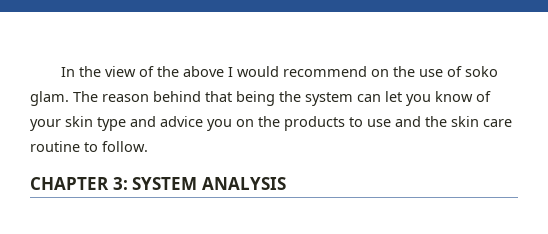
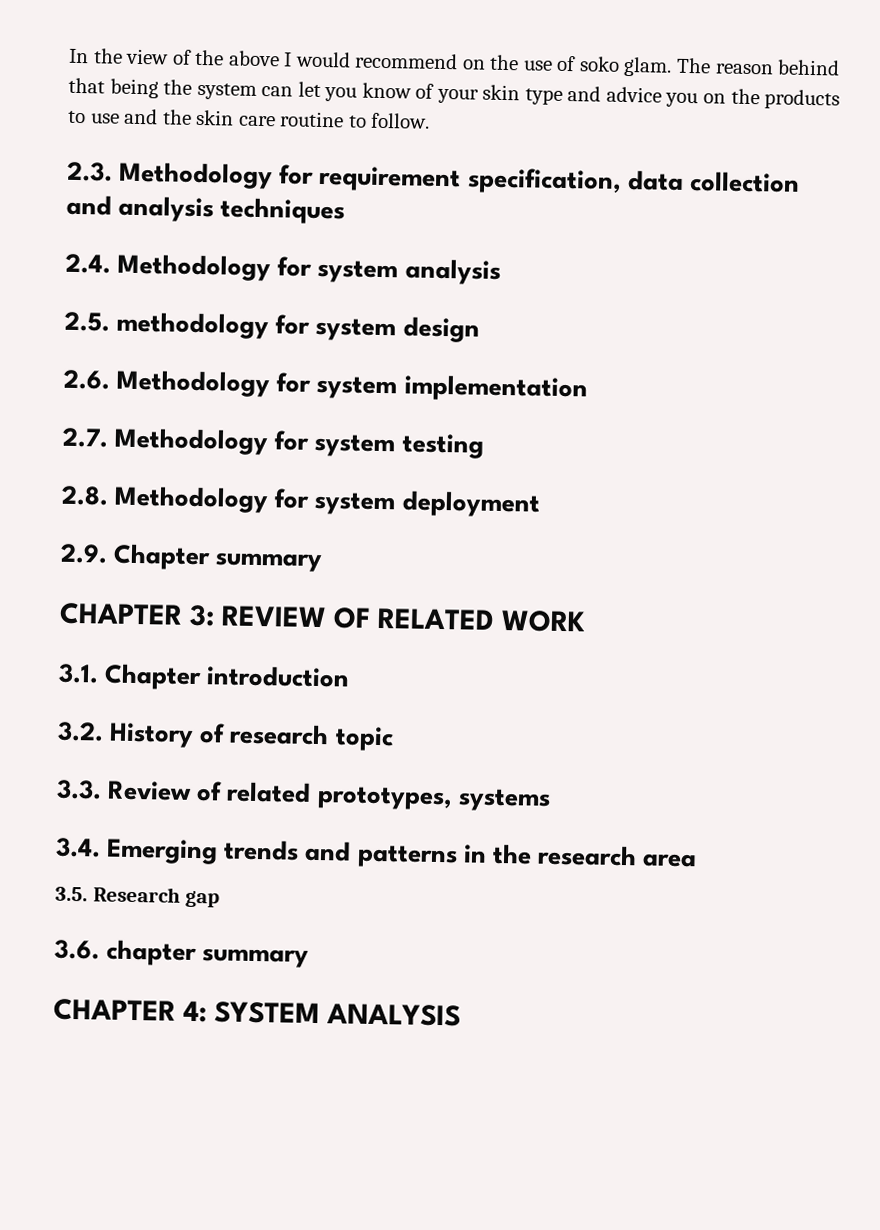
- CHAPTER 3: SYSTEM ANALYSIS
+ 2.3. Methodology for requirement specification, data collection and analysis techniques
+ 2.4. Methodology for system analysis
+ 2.5. methodology for system design
+ 2.6. Methodology for system implementation
+ 2.7. Methodology for system testing
+ 2.8. Methodology for system deployment
+ 2.9. Chapter summary
+ CHAPTER 3: REVIEW OF RELATED WORK
+ 3.1. Chapter introduction
+ 3.2. History of research topic
+ 3.3. Review of related prototypes, systems
+ 3.4. Emerging trends and patterns in the research area
+ 3.5. Research gap
+ 3.6. chapter summary
+ CHAPTER 4: SYSTEM ANALYSIS

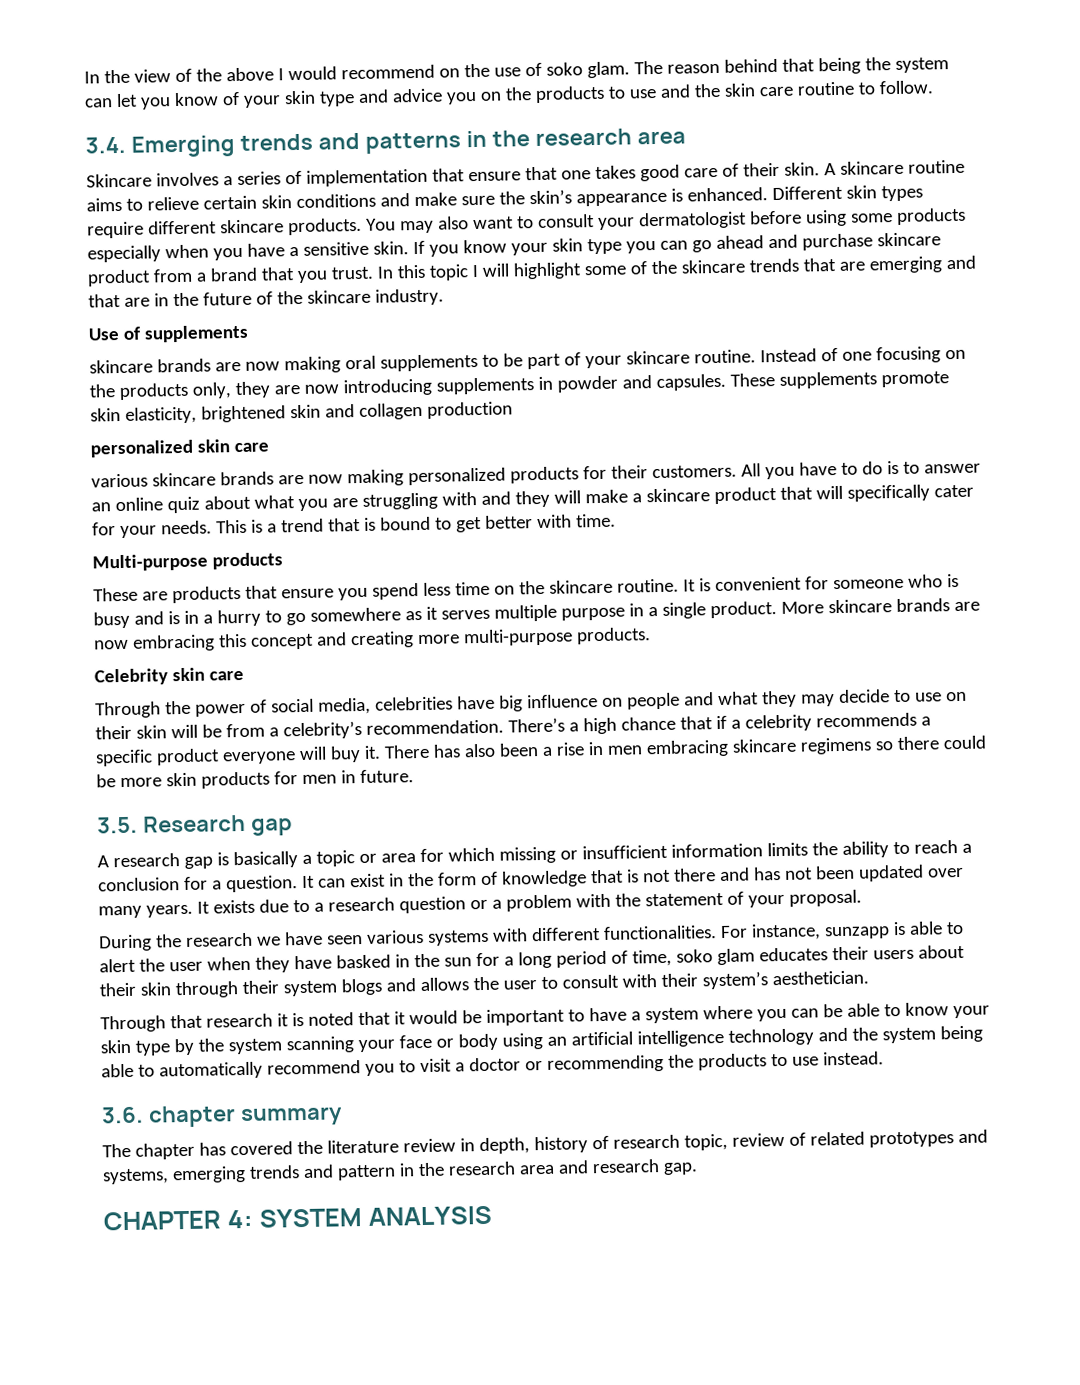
- 2.3. Methodology for requirement specification, data collection and analysis techniques
- 2.4. Methodology for system analysis
- 2.5. methodology for system design
- 2.6. Methodology for system implementation
- 2.7. Methodology for system testing
- 2.8. Methodology for system deployment
- 2.9. Chapter summary
- CHAPTER 3: REVIEW OF RELATED WORK
- 3.1. Chapter introduction
- 3.2. History of research topic
- 3.3. Review of related prototypes, systems
+ Skincare involves a series of implementation that ensure that one takes good care of their skin. A skincare routine aims to relieve certain skin conditions and make sure the skin’s appearance is enhanced. Different skin types require different skincare products. You may also want to consult your dermatologist before using some products especially when you have a sensitive skin. If you know your skin type you can go ahead and purchase skincare product from a brand that you trust. In this topic I will highlight some of the skincare trends that are emerging and that are in the future of the skincare industry.
+ Use of supplements
+ skincare brands are now making oral supplements to be part of your skincare routine. Instead of one focusing on the products only, they are now introducing supplements in powder and capsules. These supplements promote skin elasticity, brightened skin and collagen production
+ personalized skin care
+ various skincare brands are now making personalized products for their customers. All you have to do is to answer an online quiz about what you are struggling with and they will make a skincare product that will specifically cater for your needs. This is a trend that is bound to get better with time.
+ Multi-purpose products
+ These are products that ensure you spend less time on the skincare routine. It is convenient for someone who is busy and is in a hurry to go somewhere as it serves multiple purpose in a single product. More skincare brands are now embracing this concept and creating more multi-purpose products.
+ Celebrity skin care
+ Through the power of social media, celebrities have big influence on people and what they may decide to use on their skin will be from a celebrity’s recommendation. There’s a high chance that if a celebrity recommends a specific product everyone will buy it. There has also been a rise in men embracing skincare regimens so there could be more skin products for men in future.
  3.5. Research gap
+ A research gap is basically a topic or area for which missing or insufficient information limits the ability to reach a conclusion for a question. It can exist in the form of knowledge that is not there and has not been updated over many years. It exists due to a research question or a problem with the statement of your proposal.
+ During the research we have seen various systems with different functionalities. For instance, sunzapp is able to alert the user when they have basked in the sun for a long period of time, soko glam educates their users about their skin through their system blogs and allows the user to consult with their system’s aesthetician.
+ Through that research it is noted that it would be important to have a system where you can be able to know your skin type by the system scanning your face or body using an artificial intelligence technology and the system being able to automatically recommend you to visit a doctor or recommending the products to use instead.
  3.6. chapter summary
+ The chapter has covered the literature review in depth, history of research topic, review of related prototypes and systems, emerging trends and pattern in the research area and research gap.

